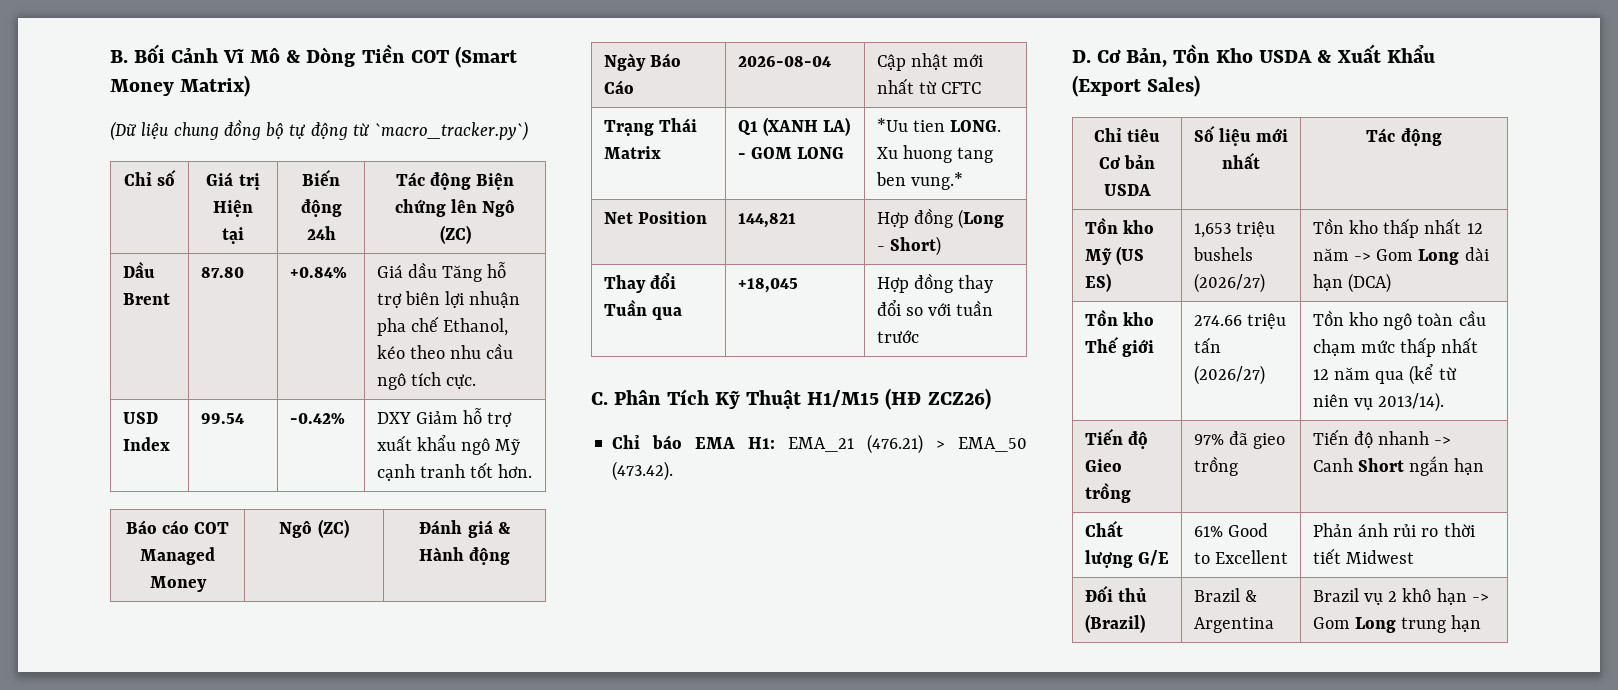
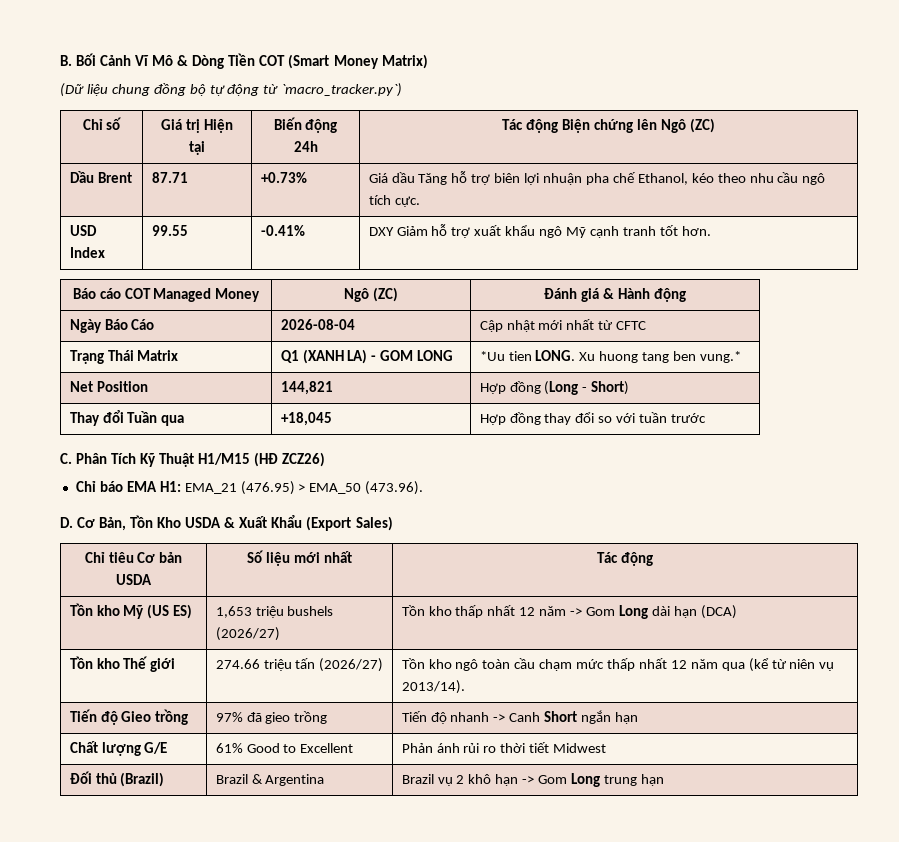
- Dầu Brent | 87.80 | +0.84% | Giá dầu Tăng hỗ trợ biên lợi nhuận pha chế Ethanol, kéo theo nhu cầu ngô tích cực.
+ Dầu Brent | 87.71 | +0.73% | Giá dầu Tăng hỗ trợ biên lợi nhuận pha chế Ethanol, kéo theo nhu cầu ngô tích cực.
- USD Index | 99.54 | -0.42% | DXY Giảm hỗ trợ xuất khẩu ngô Mỹ cạnh tranh tốt hơn.
+ USD Index | 99.55 | -0.41% | DXY Giảm hỗ trợ xuất khẩu ngô Mỹ cạnh tranh tốt hơn.
- Chỉ báo EMA H1: EMA_21 (476.21) > EMA_50 (473.42).
+ Chỉ báo EMA H1: EMA_21 (476.95) > EMA_50 (473.96).

